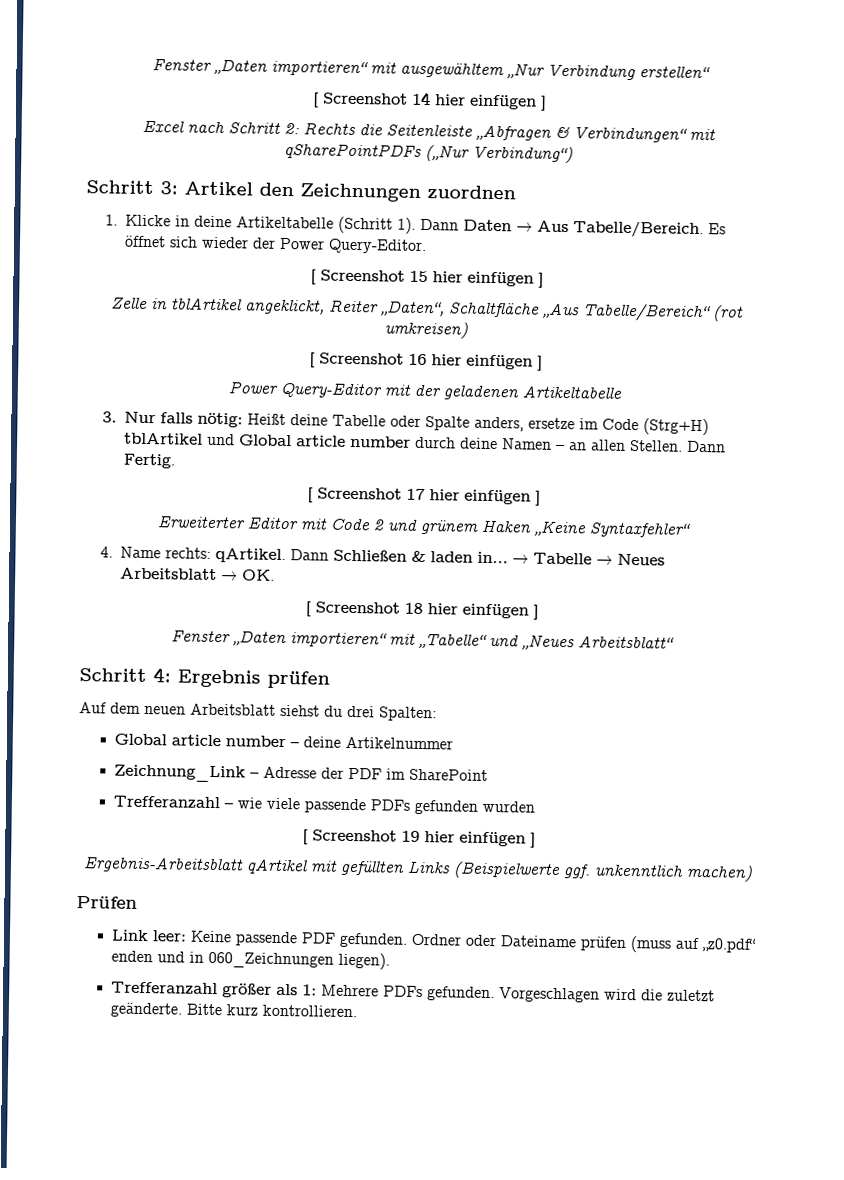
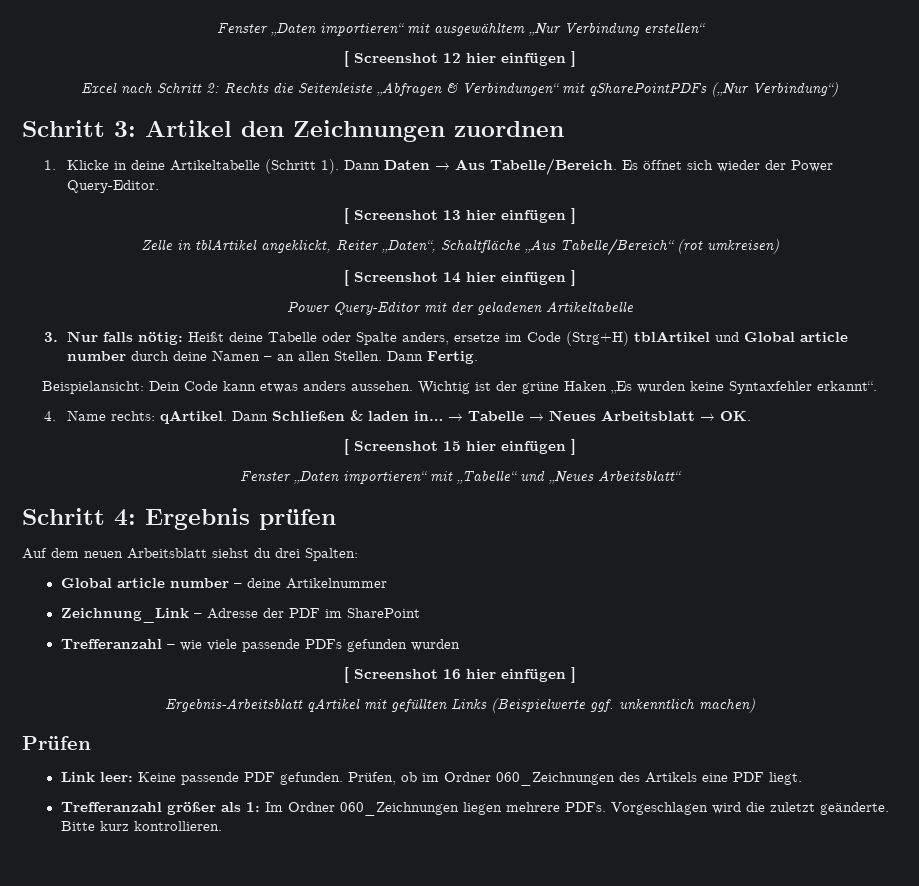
- [ Screenshot 14 hier einfügen ]
+ [ Screenshot 12 hier einfügen ]
- [ Screenshot 15 hier einfügen ]
+ [ Screenshot 13 hier einfügen ]
- [ Screenshot 16 hier einfügen ]
+ [ Screenshot 14 hier einfügen ]
- [ Screenshot 17 hier einfügen ]
- Erweiterter Editor mit Code 2 und grünem Haken „Keine Syntaxfehler“
+ Beispielansicht: Dein Code kann etwas anders aussehen. Wichtig ist der grüne Haken „Es wurden keine Syntaxfehler erkannt“.
- [ Screenshot 18 hier einfügen ]
+ [ Screenshot 15 hier einfügen ]
- [ Screenshot 19 hier einfügen ]
+ [ Screenshot 16 hier einfügen ]
- Ordner oder Dateiname prüfen (muss auf „z0.pdf“ enden und in 060_Zeichnungen liegen).
- Trefferanzahl größer als 1: Mehrere PDFs gefunden.
+ Prüfen, ob im Ordner 060_Zeichnungen des Artikels eine PDF liegt.
+ Trefferanzahl größer als 1: Im Ordner 060_Zeichnungen liegen mehrere PDFs.

